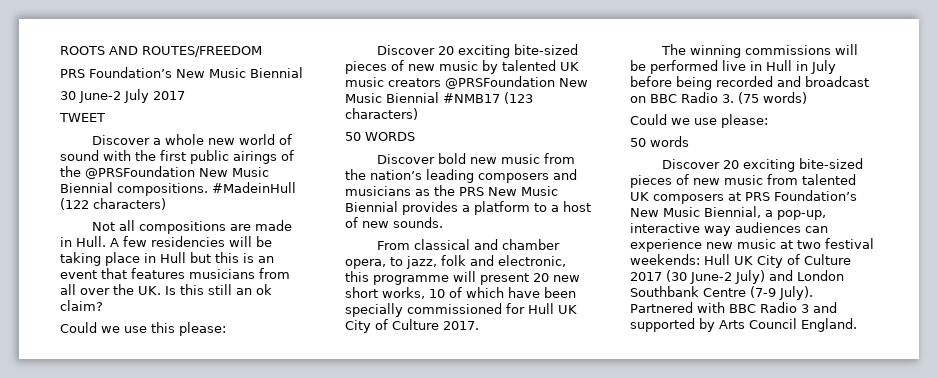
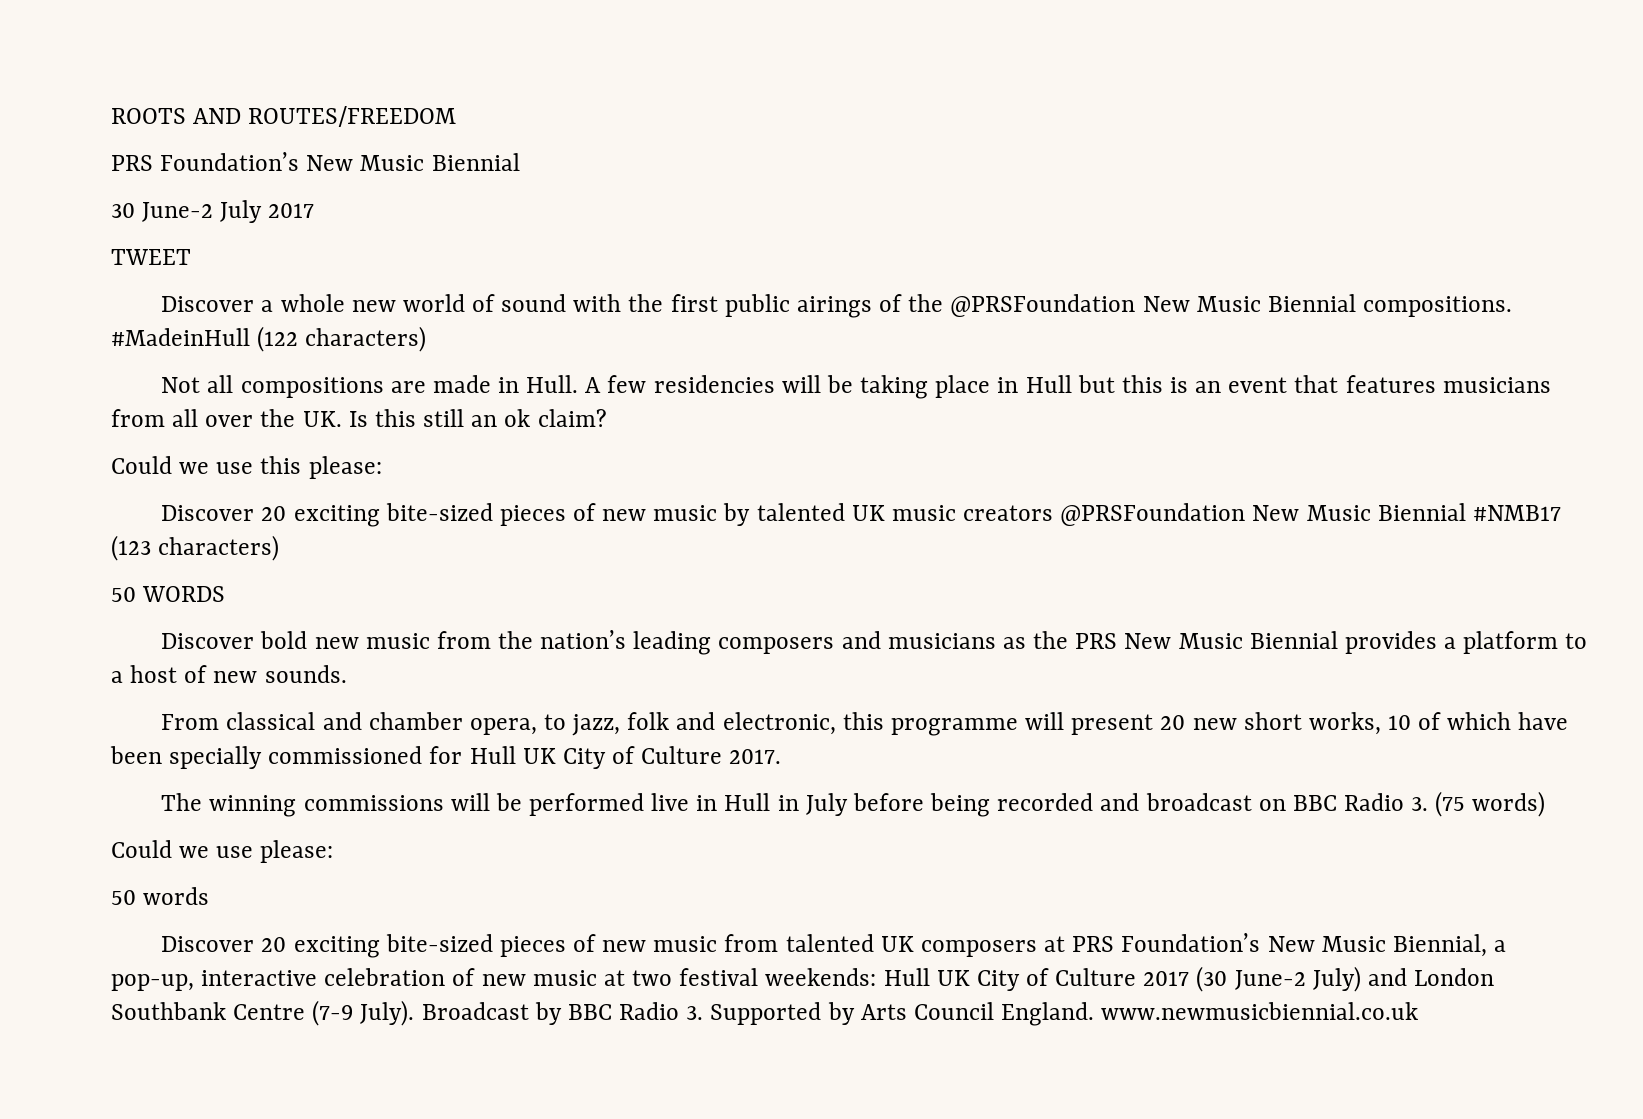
- Discover 20 exciting bite-sized pieces of new music from talented UK composers at PRS Foundation’s New Music Biennial, a pop-up, interactive way audiences can experience new music at two festival weekends: Hull UK City of Culture 2017 (30 June-2 July) and London Southbank Centre (7-9 July).
+ Discover 20 exciting bite-sized pieces of new music from talented UK composers at PRS Foundation’s New Music Biennial, a pop-up, interactive celebration of new music at two festival weekends: Hull UK City of Culture 2017 (30 June-2 July) and London Southbank Centre (7-9 July).
- Partnered with BBC Radio 3 and supported by Arts Council England.
+ Broadcast by BBC Radio 3. Supported by Arts Council England. www.newmusicbiennial.co.uk

